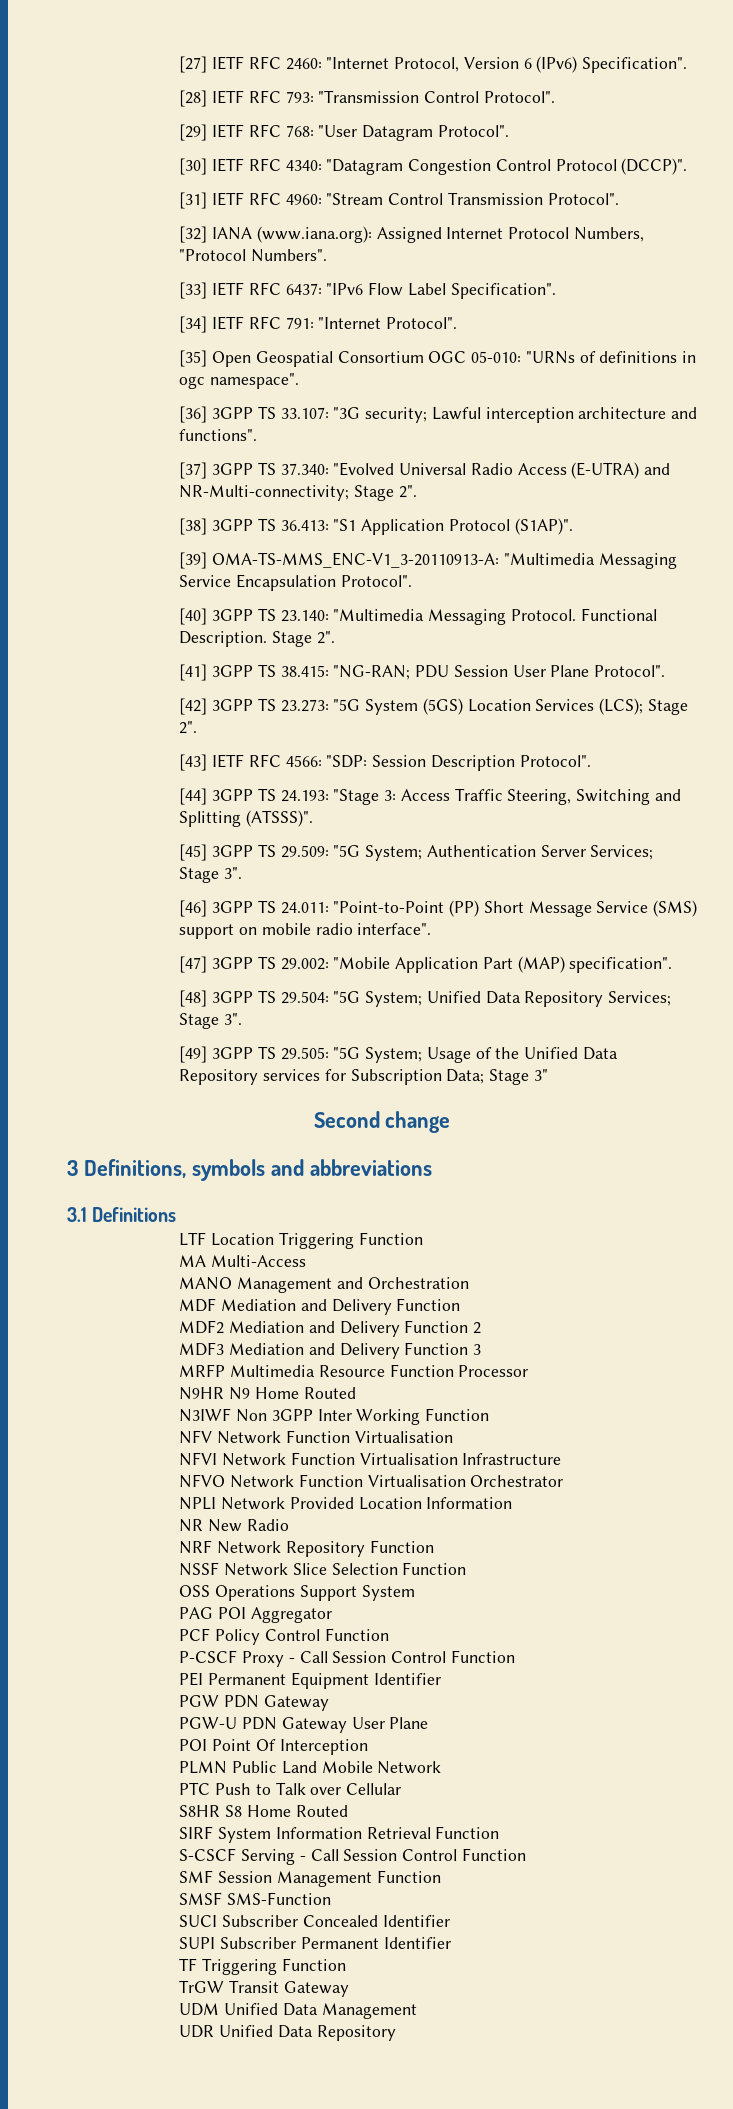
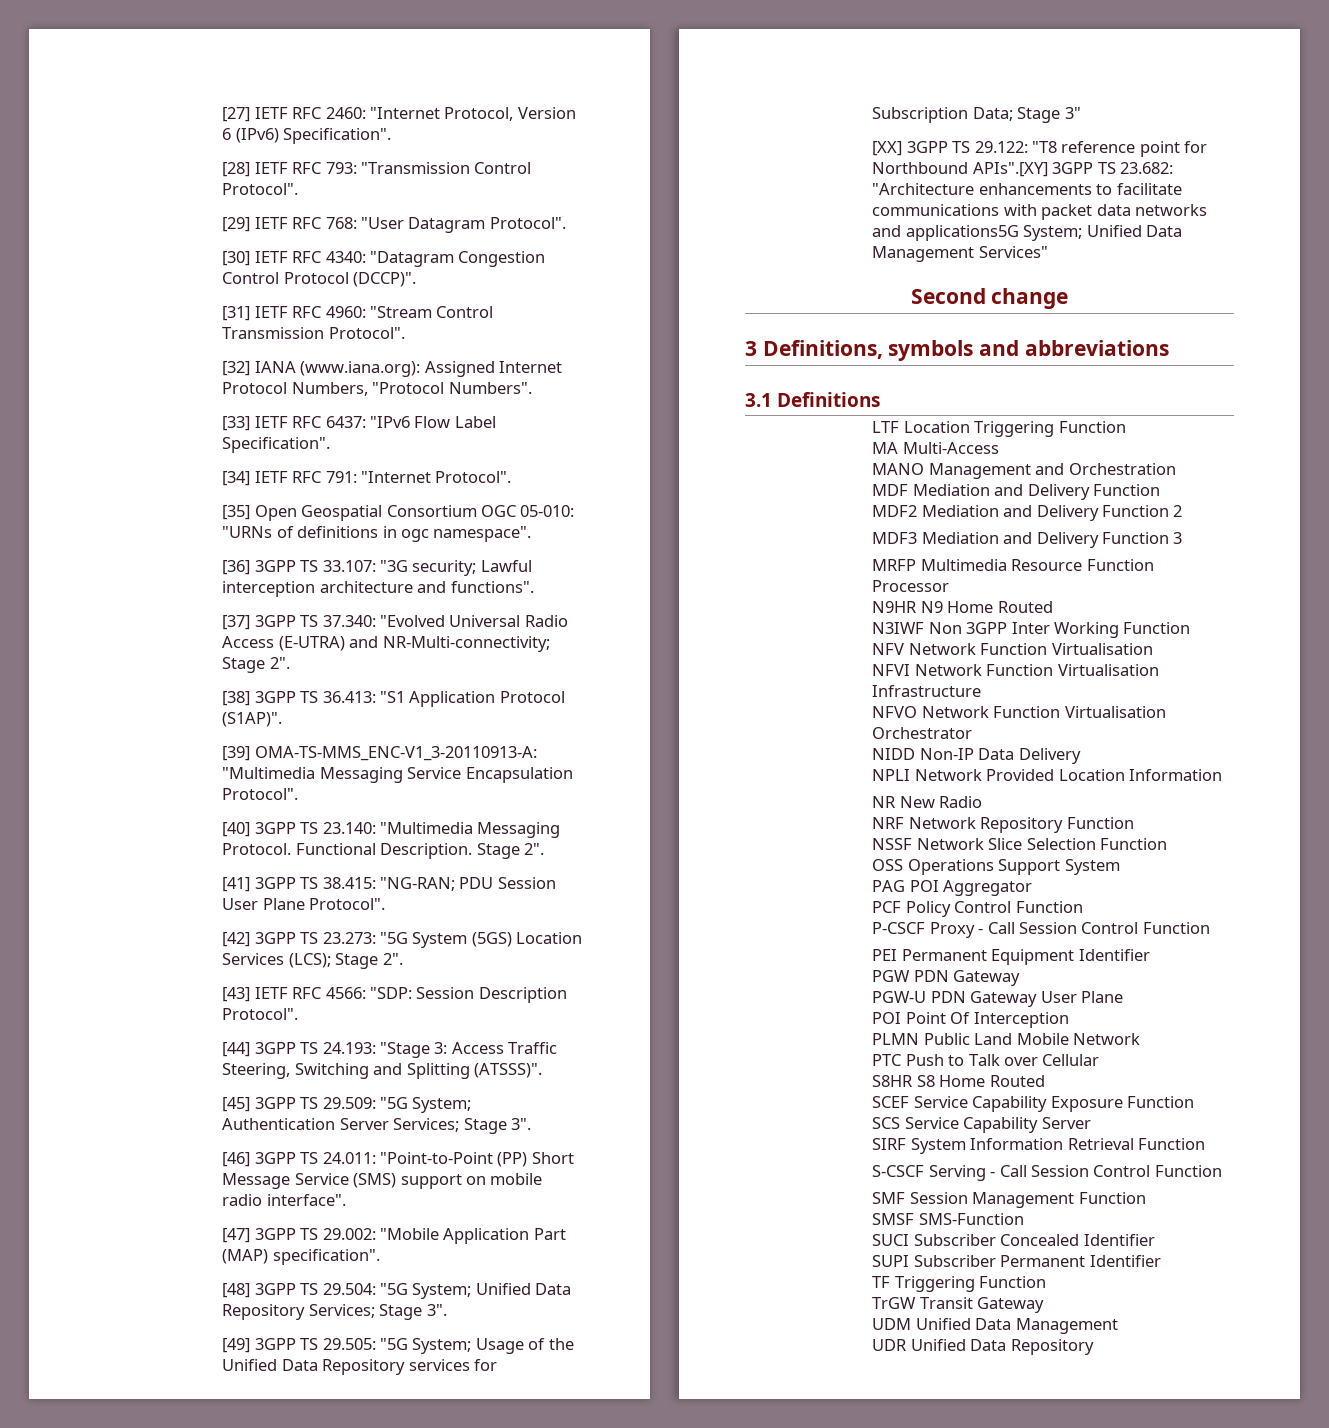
+ [XX] 3GPP TS 29.122: "T8 reference point for Northbound APIs".[XY] 3GPP TS 23.682: "Architecture enhancements to facilitate communications with packet data networks and applications5G System; Unified Data Management Services"
+ NIDD Non-IP Data Delivery
+ SCEF Service Capability Exposure Function
+ SCS Service Capability Server

